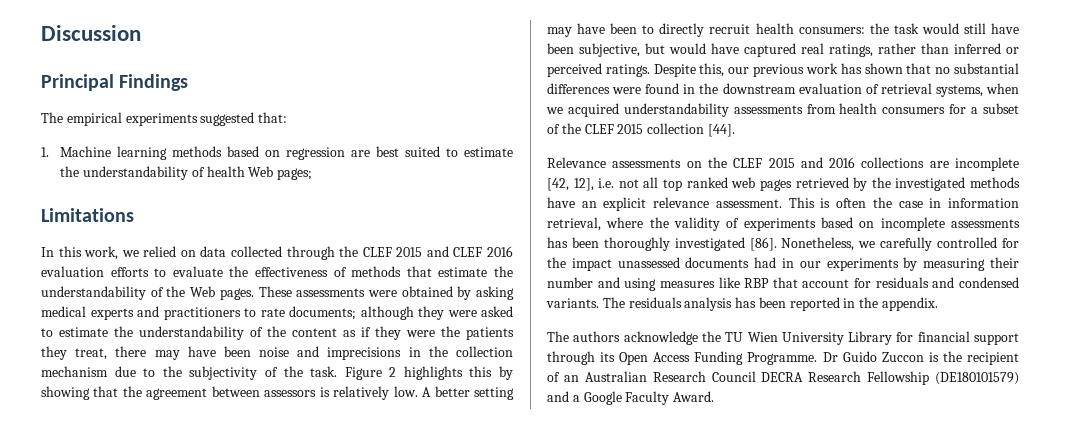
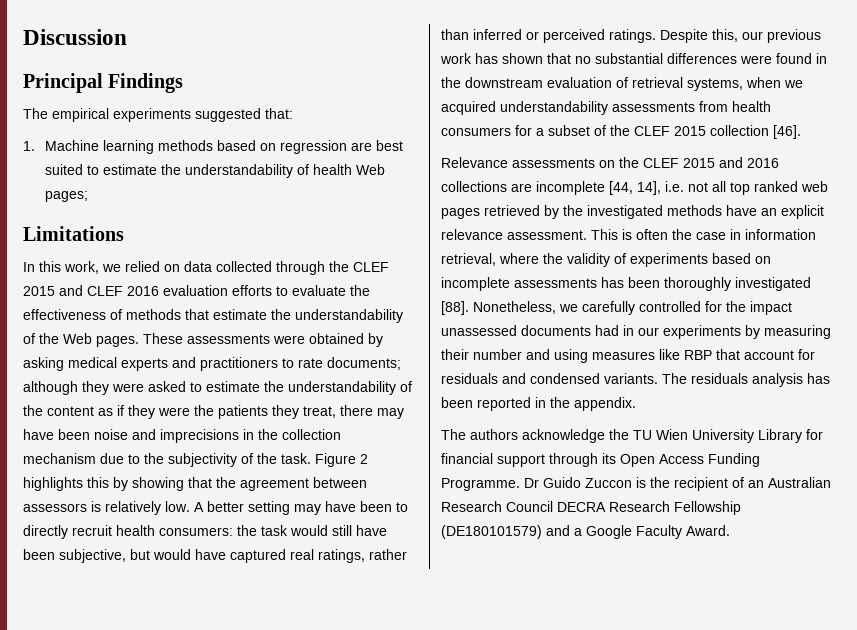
- Despite this, our previous work has shown that no substantial differences were found in the downstream evaluation of retrieval systems, when we acquired understandability assessments from health consumers for a subset of the CLEF 2015 collection [44].
+ Despite this, our previous work has shown that no substantial differences were found in the downstream evaluation of retrieval systems, when we acquired understandability assessments from health consumers for a subset of the CLEF 2015 collection [46].
- Relevance assessments on the CLEF 2015 and 2016 collections are incomplete [42, 12], i.e. not all top ranked web pages retrieved by the investigated methods have an explicit relevance assessment.
+ Relevance assessments on the CLEF 2015 and 2016 collections are incomplete [44, 14], i.e. not all top ranked web pages retrieved by the investigated methods have an explicit relevance assessment.
- This is often the case in information retrieval, where the validity of experiments based on incomplete assessments has been thoroughly investigated [86].
+ This is often the case in information retrieval, where the validity of experiments based on incomplete assessments has been thoroughly investigated [88].

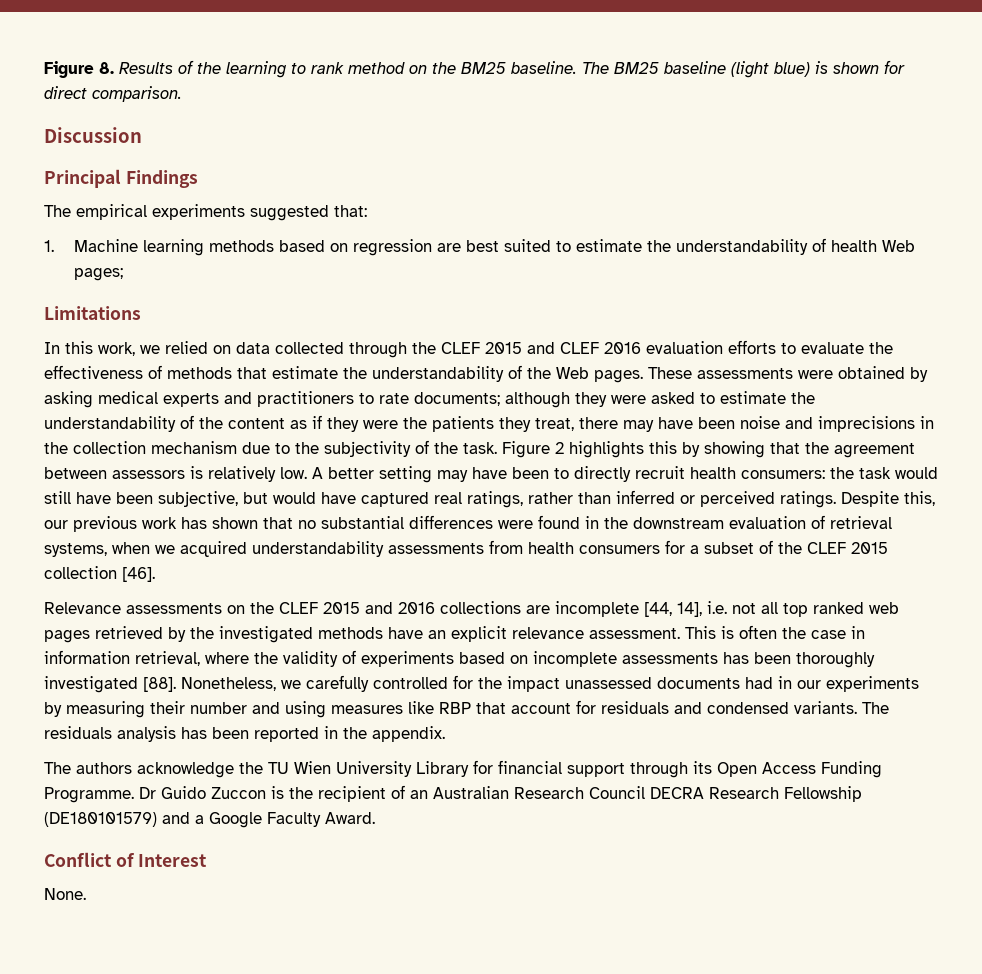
+ Figure 8. Results of the learning to rank method on the BM25 baseline. The BM25 baseline (light blue) is shown for direct comparison.
+ Conflict of Interest
+ None.

